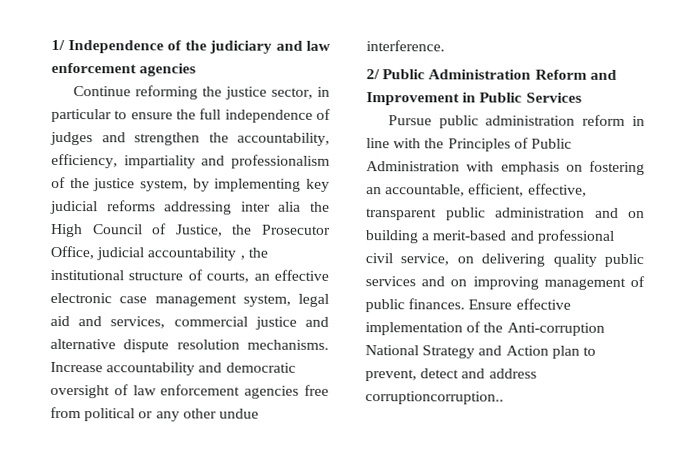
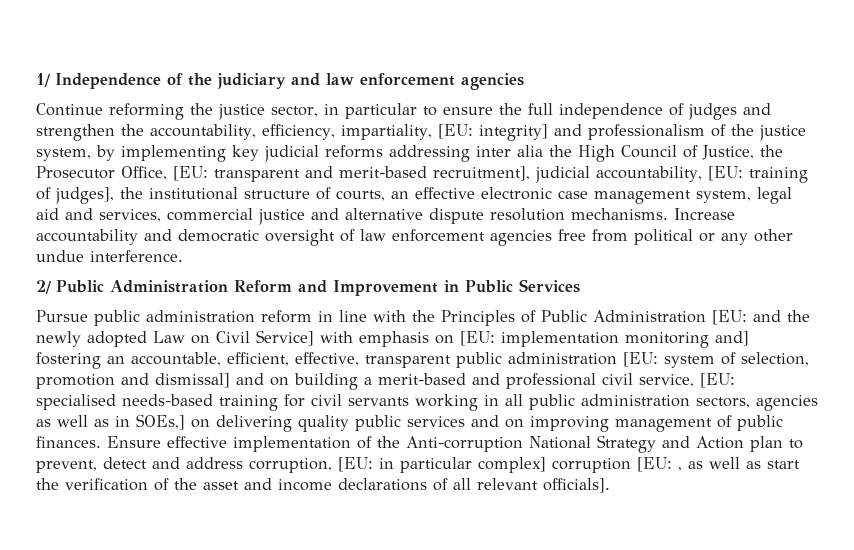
- Continue reforming the justice sector, in particular to ensure the full independence of judges and strengthen the accountability, efficiency, impartiality and professionalism of the justice system, by implementing key judicial reforms addressing inter alia the High Council of Justice, the Prosecutor Office, judicial accountability , the institutional structure of courts, an effective electronic case management system, legal aid and services, commercial justice and alternative dispute resolution mechanisms.
+ Continue reforming the justice sector, in particular to ensure the full independence of judges and strengthen the accountability, efficiency, impartiality, [EU: integrity] and professionalism of the justice system, by implementing key judicial reforms addressing inter alia the High Council of Justice, the Prosecutor Office, [EU: transparent and merit-based recruitment], judicial accountability, [EU: training of judges], the institutional structure of courts, an effective electronic case management system, legal aid and services, commercial justice and alternative dispute resolution mechanisms.
- Pursue public administration reform in line with the Principles of Public Administration with emphasis on fostering an accountable, efficient, effective, transparent public administration and on building a merit-based and professional civil service, on delivering quality public services and on improving management of public finances.
+ Pursue public administration reform in line with the Principles of Public Administration [EU: and the newly adopted Law on Civil Service] with emphasis on [EU: implementation monitoring and] fostering an accountable, efficient, effective, transparent public administration [EU: system of selection, promotion and dismissal] and on building a merit-based and professional civil service, [EU: specialised needs-based training for civil servants working in all public administration sectors, agencies as well as in SOEs,] on delivering quality public services and on improving management of public finances.
- Ensure effective implementation of the Anti-corruption National Strategy and Action plan to prevent, detect and address corruptioncorruption..
+ Ensure effective implementation of the Anti-corruption National Strategy and Action plan to prevent, detect and address corruption, [EU: in particular complex] corruption [EU: , as well as start the verification of the asset and income declarations of all relevant officials].

